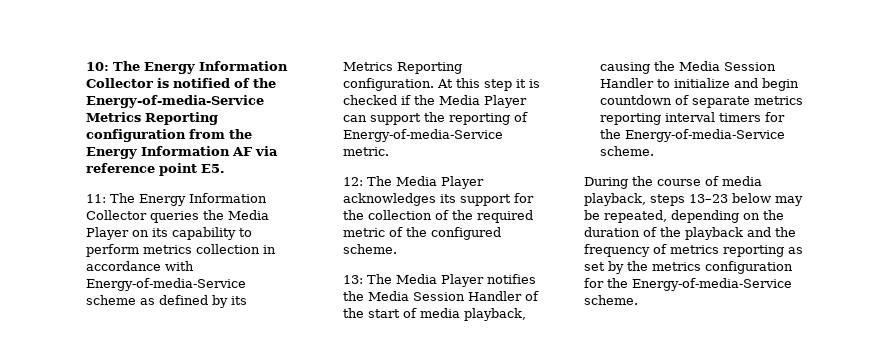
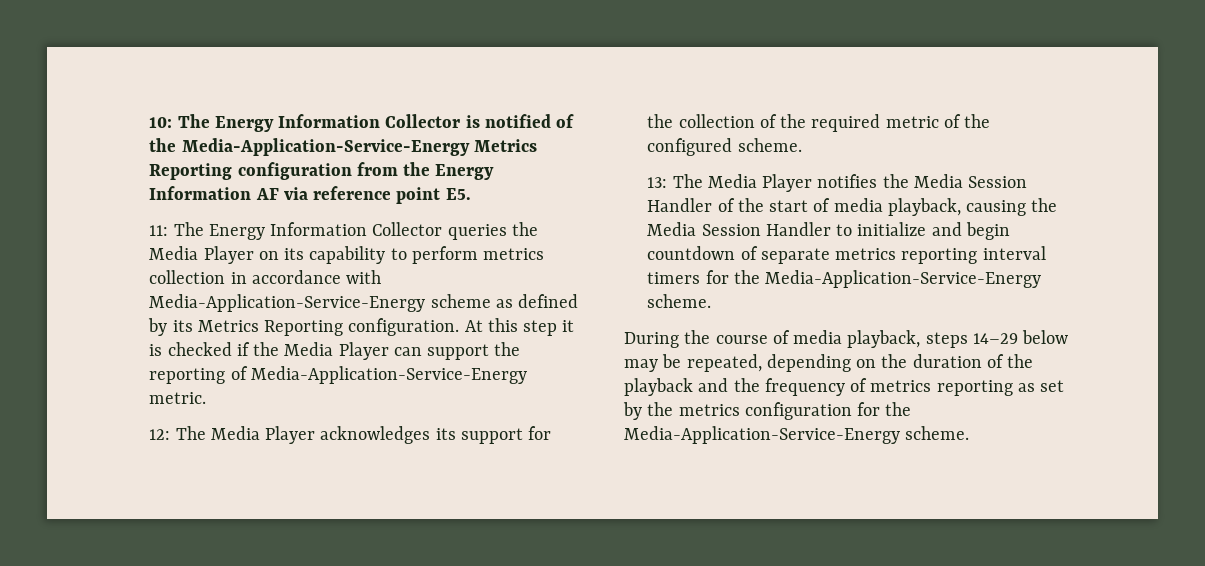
- 10: The Energy Information Collector is notified of the Energy-of-media-Service Metrics Reporting configuration from the Energy Information AF via reference point E5.
+ 10: The Energy Information Collector is notified of the Media-Application-Service-Energy Metrics Reporting configuration from the Energy Information AF via reference point E5.
- 11: The Energy Information Collector queries the Media Player on its capability to perform metrics collection in accordance with Energy-of-media-Service scheme as defined by its Metrics Reporting configuration.
+ 11: The Energy Information Collector queries the Media Player on its capability to perform metrics collection in accordance with Media-Application-Service-Energy scheme as defined by its Metrics Reporting configuration.
- At this step it is checked if the Media Player can support the reporting of Energy-of-media-Service metric.
+ At this step it is checked if the Media Player can support the reporting of Media-Application-Service-Energy metric.
- 13: The Media Player notifies the Media Session Handler of the start of media playback, causing the Media Session Handler to initialize and begin countdown of separate metrics reporting interval timers for the Energy-of-media-Service scheme.
+ 13: The Media Player notifies the Media Session Handler of the start of media playback, causing the Media Session Handler to initialize and begin countdown of separate metrics reporting interval timers for the Media-Application-Service-Energy scheme.
- During the course of media playback, steps 13–23 below may be repeated, depending on the duration of the playback and the frequency of metrics reporting as set by the metrics configuration for the Energy-of-media-Service scheme.
+ During the course of media playback, steps 14–29 below may be repeated, depending on the duration of the playback and the frequency of metrics reporting as set by the metrics configuration for the Media-Application-Service-Energy scheme.

